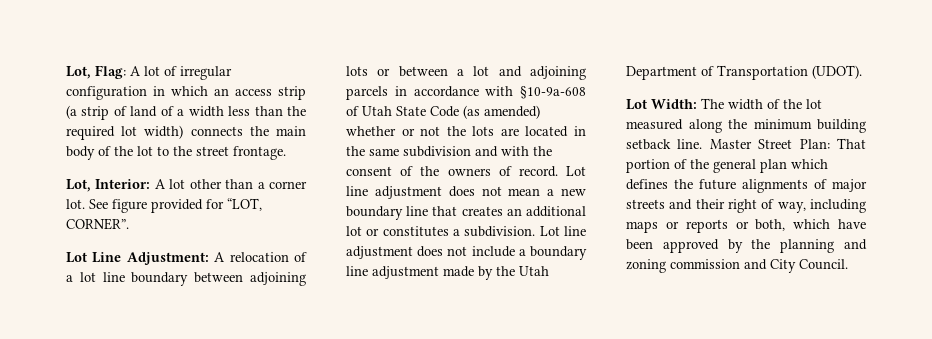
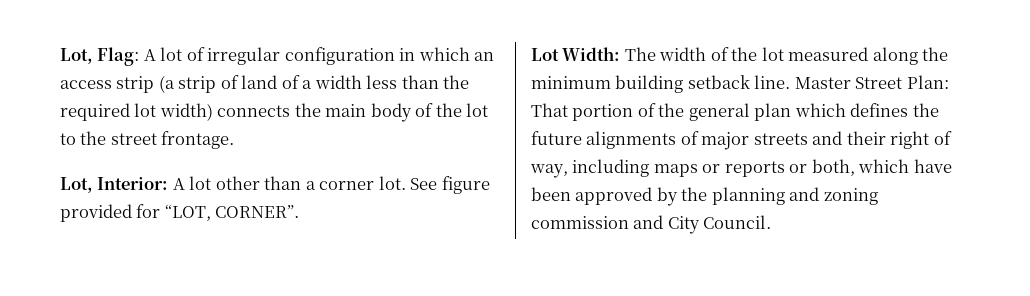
- Lot Line Adjustment: A relocation of a lot line boundary between adjoining lots or between a lot and adjoining parcels in accordance with §10-9a-608 of Utah State Code (as amended) whether or not the lots are located in the same subdivision and with the consent of the owners of record. Lot line adjustment does not mean a new boundary line that creates an additional lot or constitutes a subdivision. Lot line adjustment does not include a boundary line adjustment made by the Utah Department of Transportation (UDOT).

